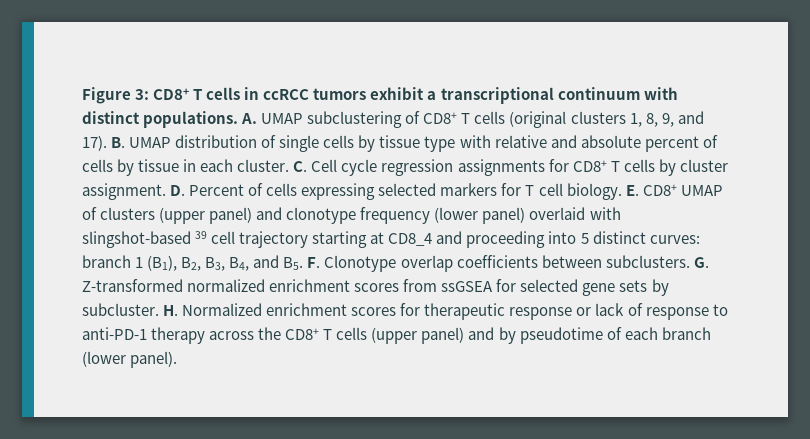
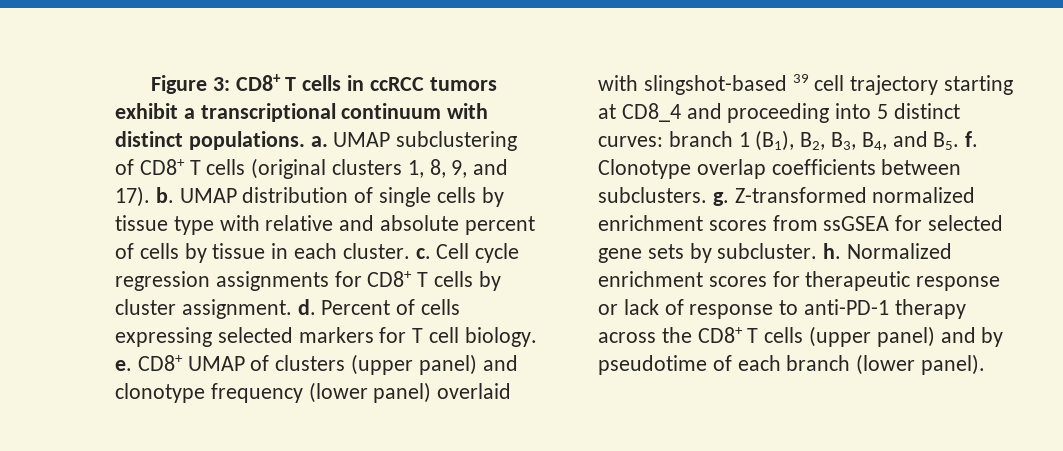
- CD8+ T cells in ccRCC tumors exhibit a transcriptional continuum with distinct populations. A. UMAP subclustering of CD8+ T cells (original clusters 1, 8, 9, and 17). B. UMAP distribution of single cells by tissue type with relative and absolute percent of cells by tissue in each cluster. C. Cell cycle regression assignments for CD8+ T cells by cluster assignment. D. Percent of cells expressing selected markers for T cell biology. E. CD8+ UMAP of clusters (upper panel) and clonotype frequency (lower panel) overlaid with slingshot-based 39 cell trajectory starting at CD8_4 and proceeding into 5 distinct curves:
+ CD8+ T cells in ccRCC tumors exhibit a transcriptional continuum with distinct populations. a. UMAP subclustering of CD8+ T cells (original clusters 1, 8, 9, and 17). b. UMAP distribution of single cells by tissue type with relative and absolute percent of cells by tissue in each cluster. c. Cell cycle regression assignments for CD8+ T cells by cluster assignment. d. Percent of cells expressing selected markers for T cell biology. e. CD8+ UMAP of clusters (upper panel) and clonotype frequency (lower panel) overlaid with slingshot-based 39 cell trajectory starting at CD8_4 and proceeding into 5 distinct curves:
- branch 1 (B1), B2, B3, B4, and B5. F. Clonotype overlap coefficients between subclusters. G. Z-transformed normalized enrichment scores from ssGSEA for selected gene sets by subcluster. H. Normalized enrichment scores for therapeutic response or lack of response to anti-PD-1 therapy across the CD8+ T cells (upper panel) and by pseudotime of each branch (lower panel).
+ branch 1 (B1), B2, B3, B4, and B5. f. Clonotype overlap coefficients between subclusters. g. Z-transformed normalized enrichment scores from ssGSEA for selected gene sets by subcluster. h. Normalized enrichment scores for therapeutic response or lack of response to anti-PD-1 therapy across the CD8+ T cells (upper panel) and by pseudotime of each branch (lower panel).

